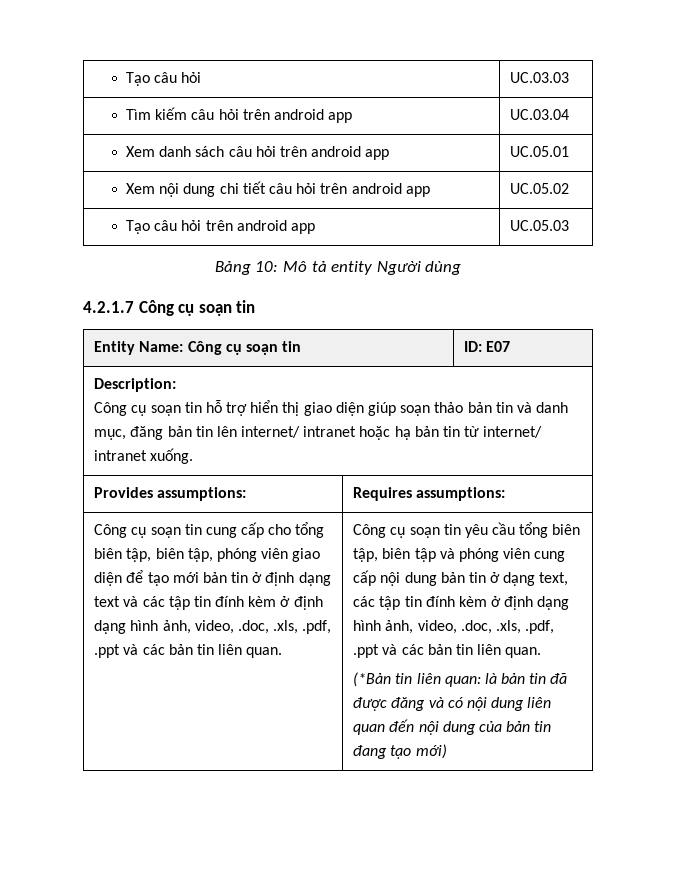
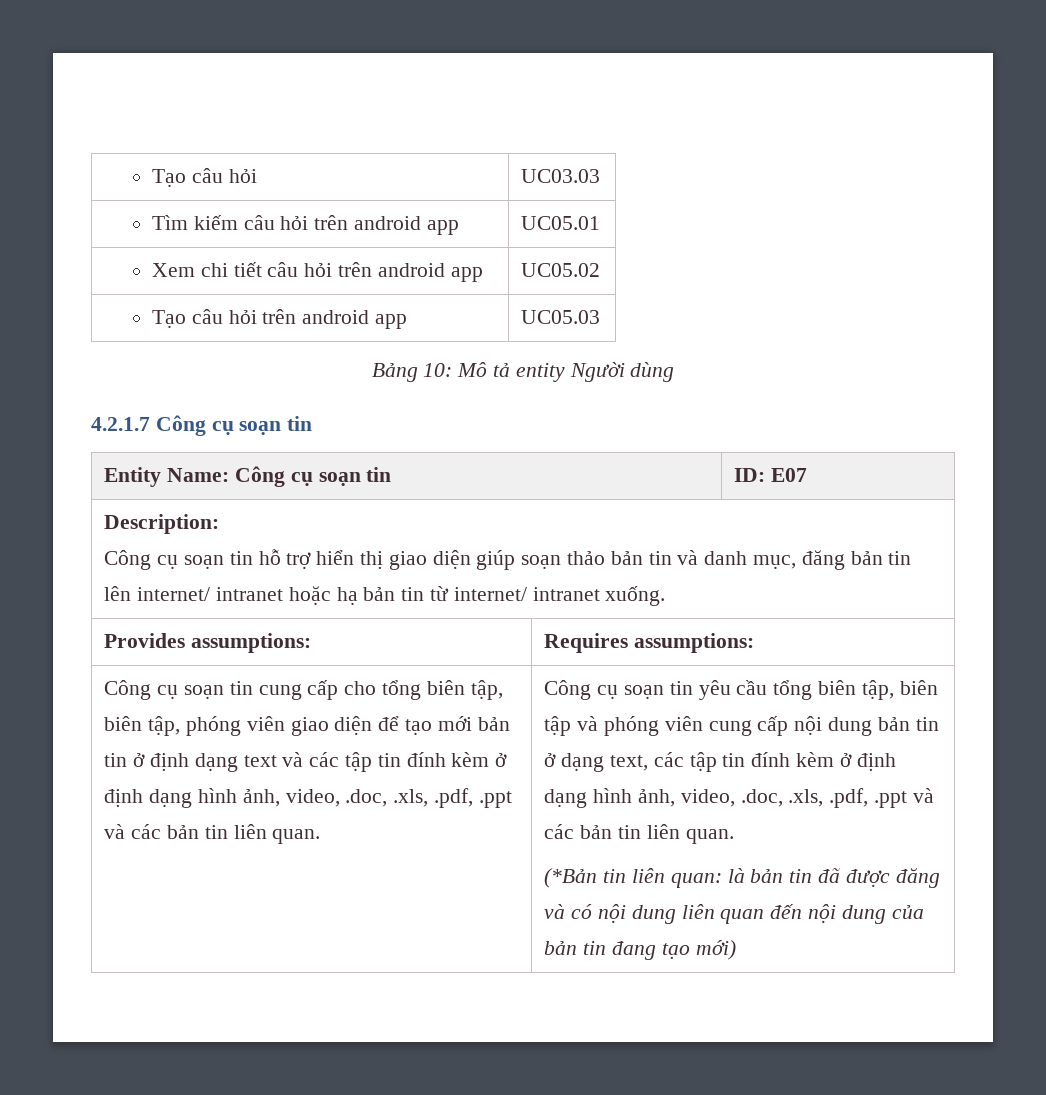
- Tạo câu hỏi | UC.03.03
+ Tạo câu hỏi | UC03.03
- Tìm kiếm câu hỏi trên android app | UC.03.04
- Xem danh sách câu hỏi trên android app | UC.05.01
- Xem nội dung chi tiết câu hỏi trên android app | UC.05.02
+ Tìm kiếm câu hỏi trên android app | UC05.01
+ Xem chi tiết câu hỏi trên android app | UC05.02
- Tạo câu hỏi trên android app | UC.05.03
+ Tạo câu hỏi trên android app | UC05.03

